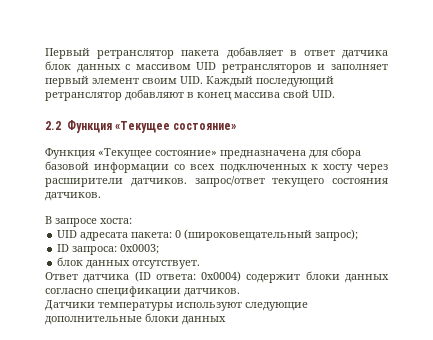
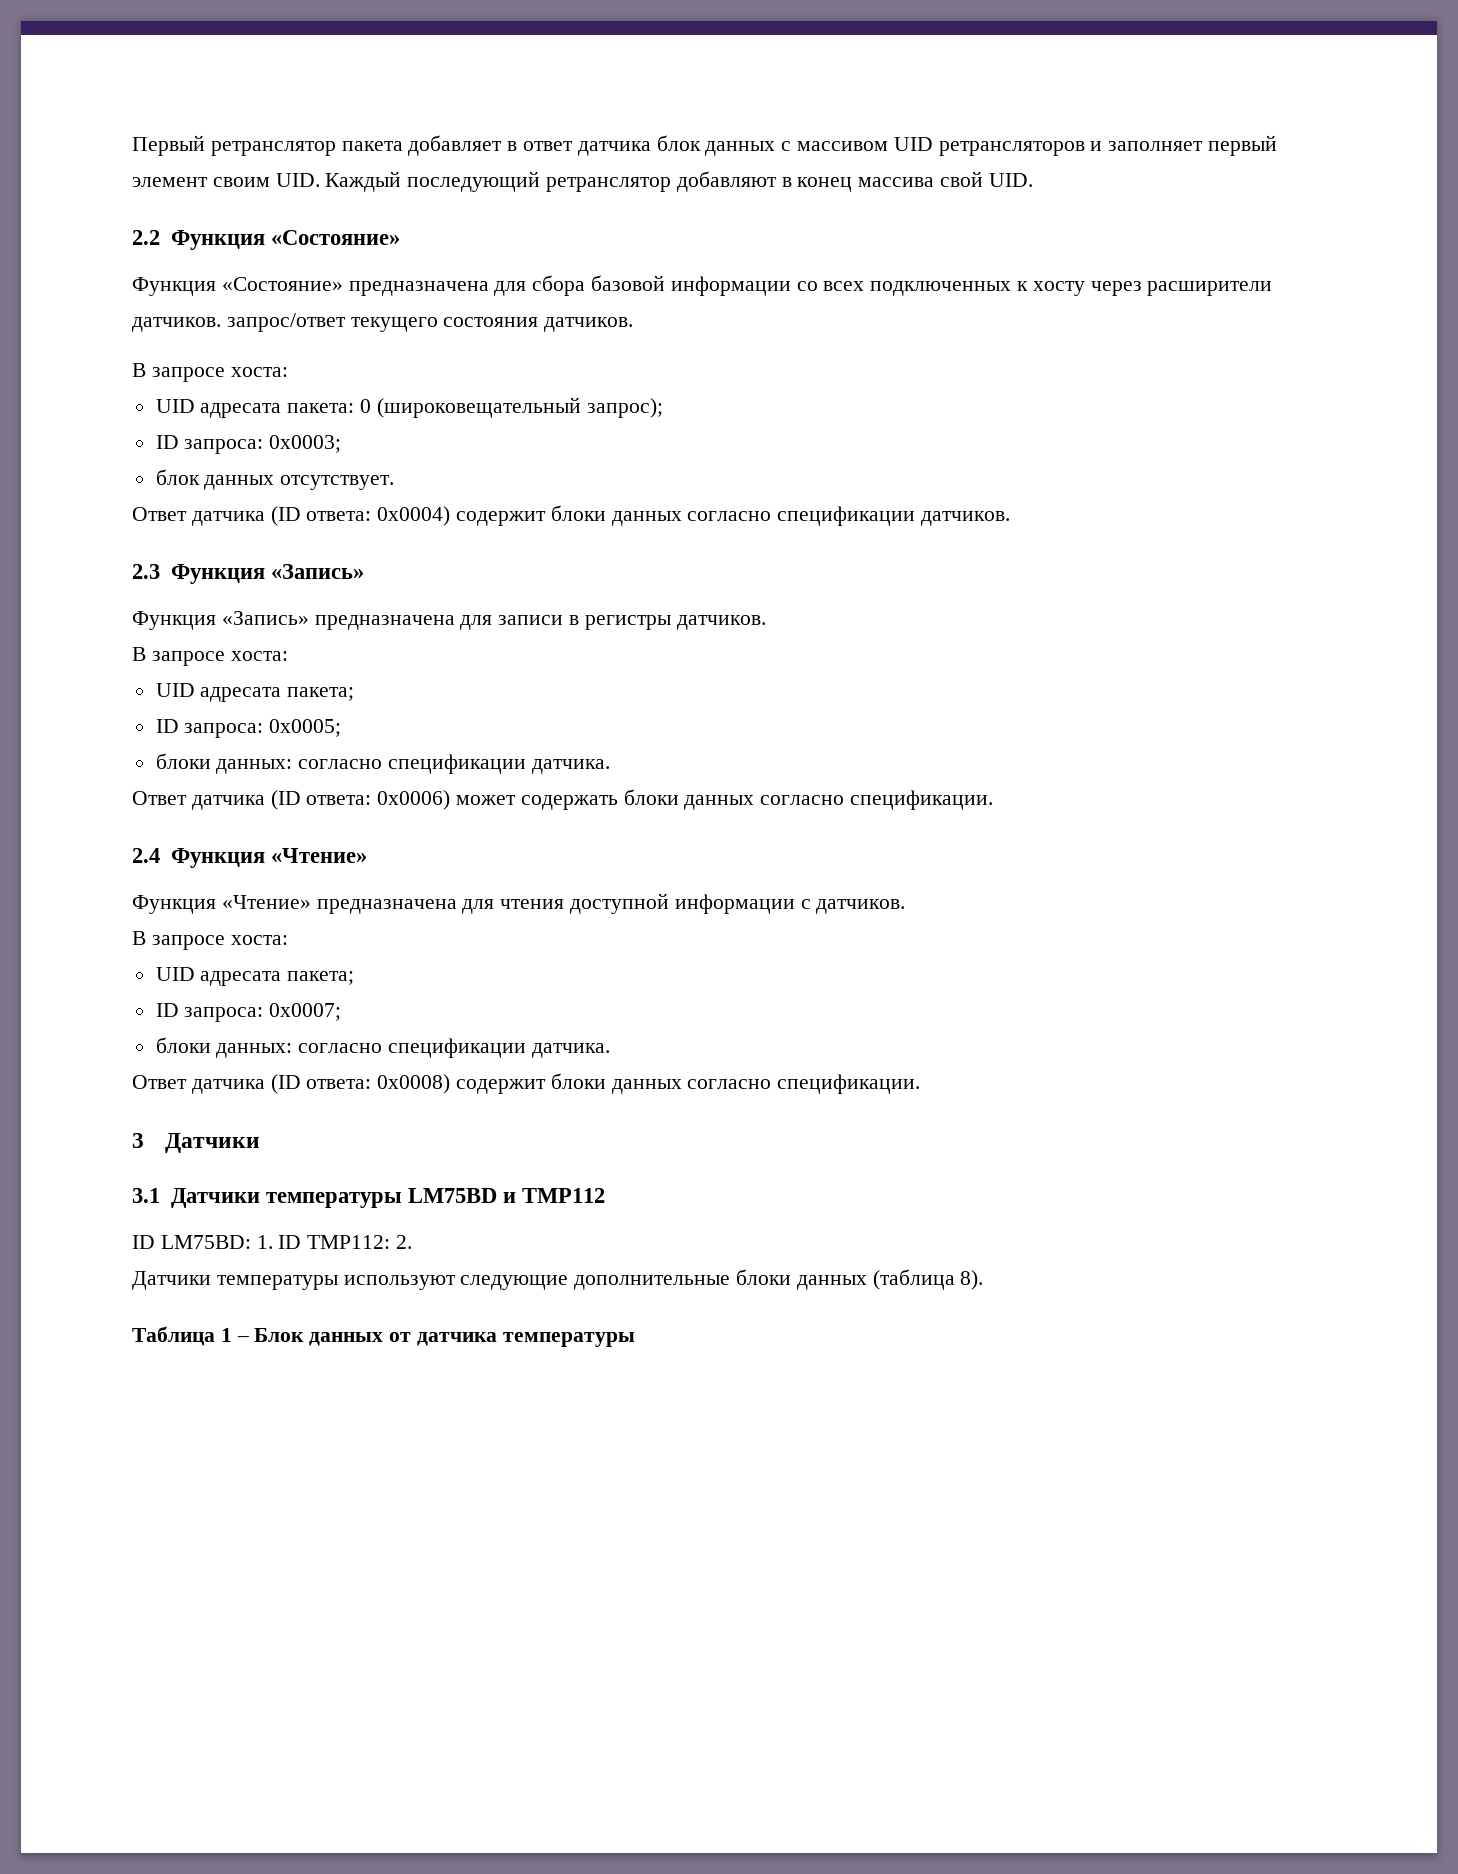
- 2.2 Функция «Текущее состояние»
- Функция «Текущее состояние» предназначена для сбора базовой информации со всех подключенных к хосту через расширители датчиков. запрос/ответ текущего состояния датчиков.
+ 2.2 Функция «Состояние»
+ Функция «Состояние» предназначена для сбора базовой информации со всех подключенных к хосту через расширители датчиков. запрос/ответ текущего состояния датчиков.
+ 2.3 Функция «Запись»
+ Функция «Запись» предназначена для записи в регистры датчиков.
+ В запросе хоста:
+ UID адресата пакета;
+ ID запроса: 0x0005;
+ блоки данных: согласно спецификации датчика.
+ Ответ датчика (ID ответа: 0x0006) может содержать блоки данных согласно спецификации.
+ 2.4 Функция «Чтение»
+ Функция «Чтение» предназначена для чтения доступной информации с датчиков.
+ В запросе хоста:
+ UID адресата пакета;
+ ID запроса: 0x0007;
+ блоки данных: согласно спецификации датчика.
+ Ответ датчика (ID ответа: 0x0008) содержит блоки данных согласно спецификации.
+ 3 Датчики
+ 3.1 Датчики температуры LM75BD и TMP112
+ ID LM75BD: 1. ID TMP112: 2.
- Датчики температуры используют следующие дополнительные блоки данных
+ Датчики температуры используют следующие дополнительные блоки данных (таблица 8).
+ Таблица 1 – Блок данных от датчика температуры

